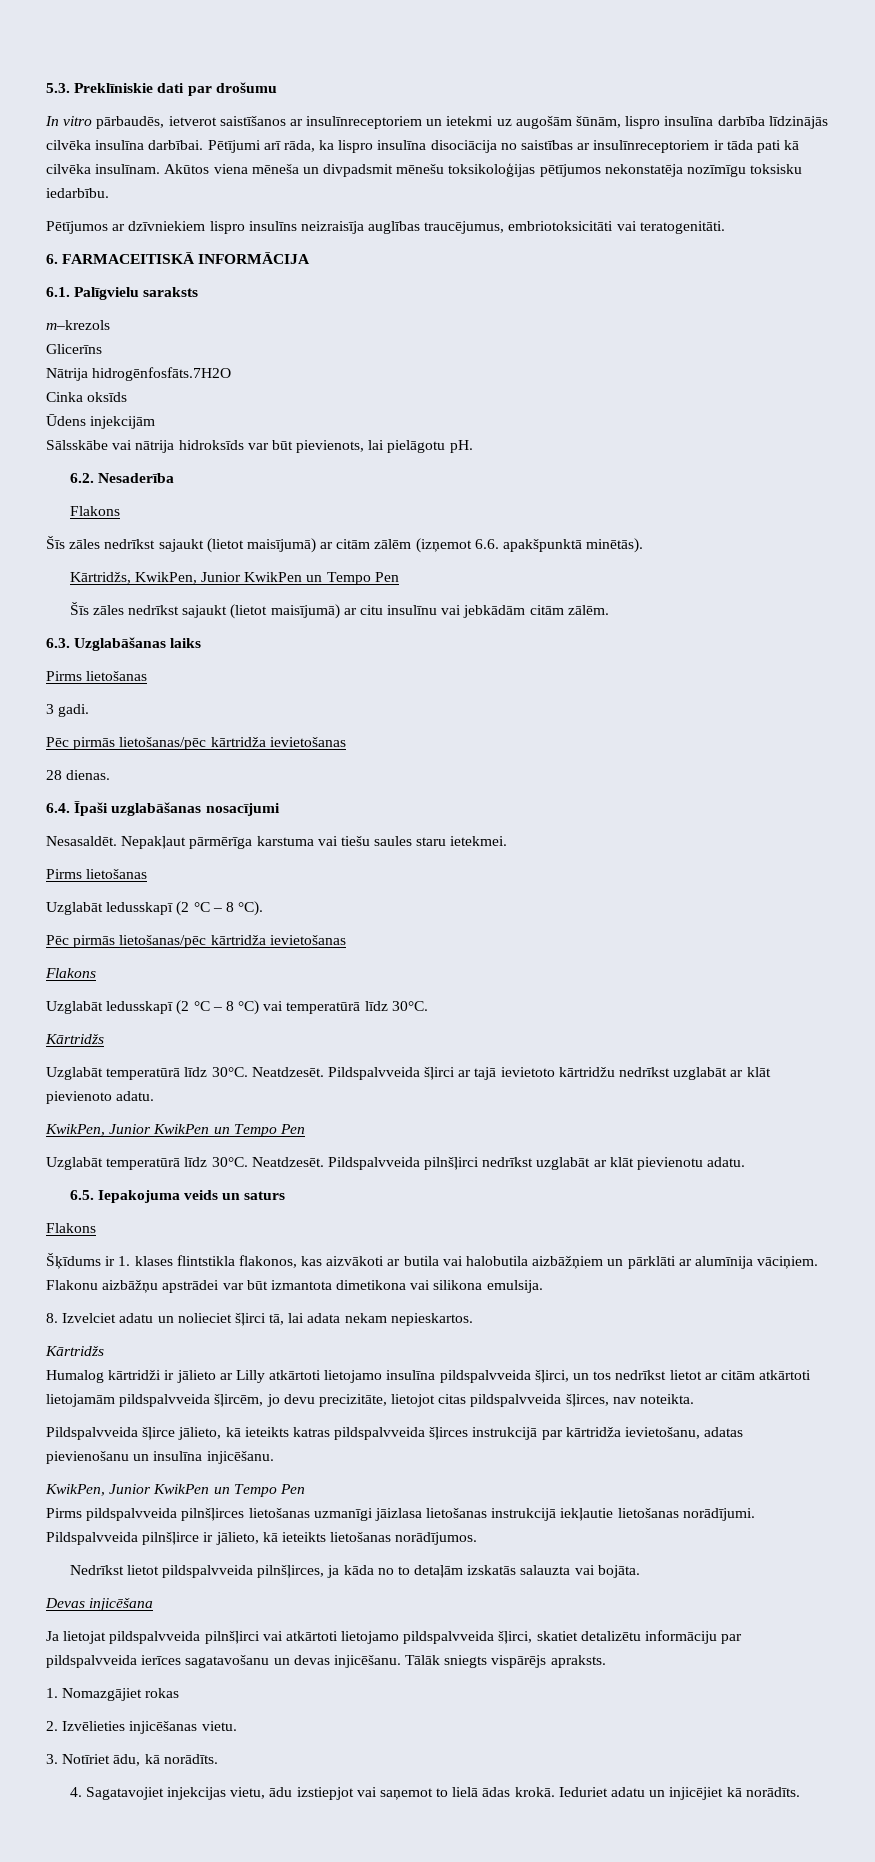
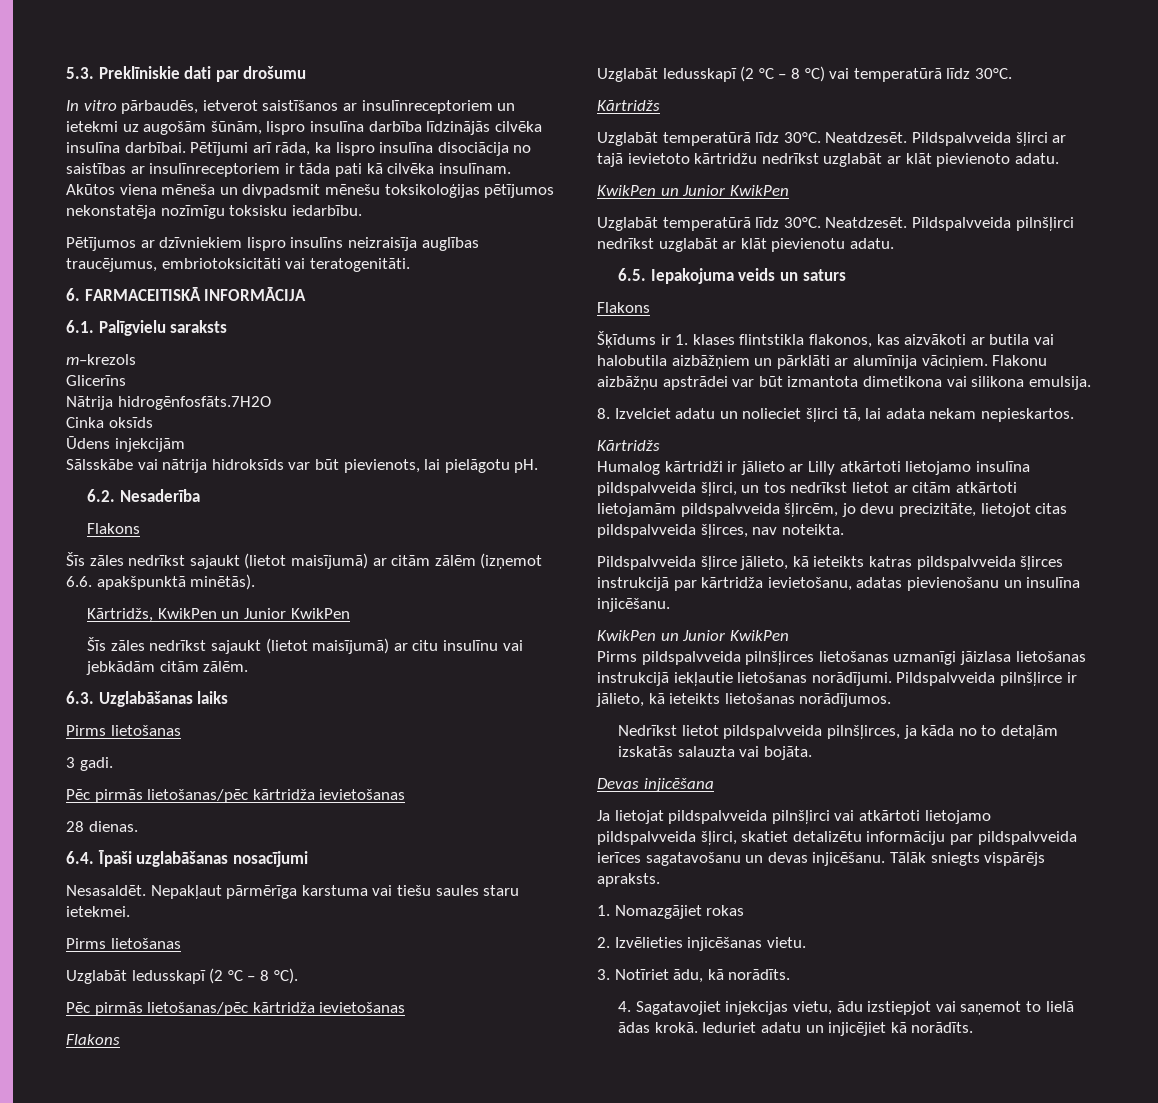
- Kārtridžs, KwikPen, Junior KwikPen un Tempo Pen
+ Kārtridžs, KwikPen un Junior KwikPen
  Pildspalvveida šļirci ar tajā ievietoto kārtridžu nedrīkst uzglabāt ar klāt pievienoto adatu.
- KwikPen, Junior KwikPen un Tempo Pen
+ KwikPen un Junior KwikPen
  Pildspalvveida šļirce jālieto, kā ieteikts katras pildspalvveida šļirces instrukcijā par kārtridža ievietošanu, adatas pievienošanu un insulīna injicēšanu.
- KwikPen, Junior KwikPen un Tempo Pen
+ KwikPen un Junior KwikPen

